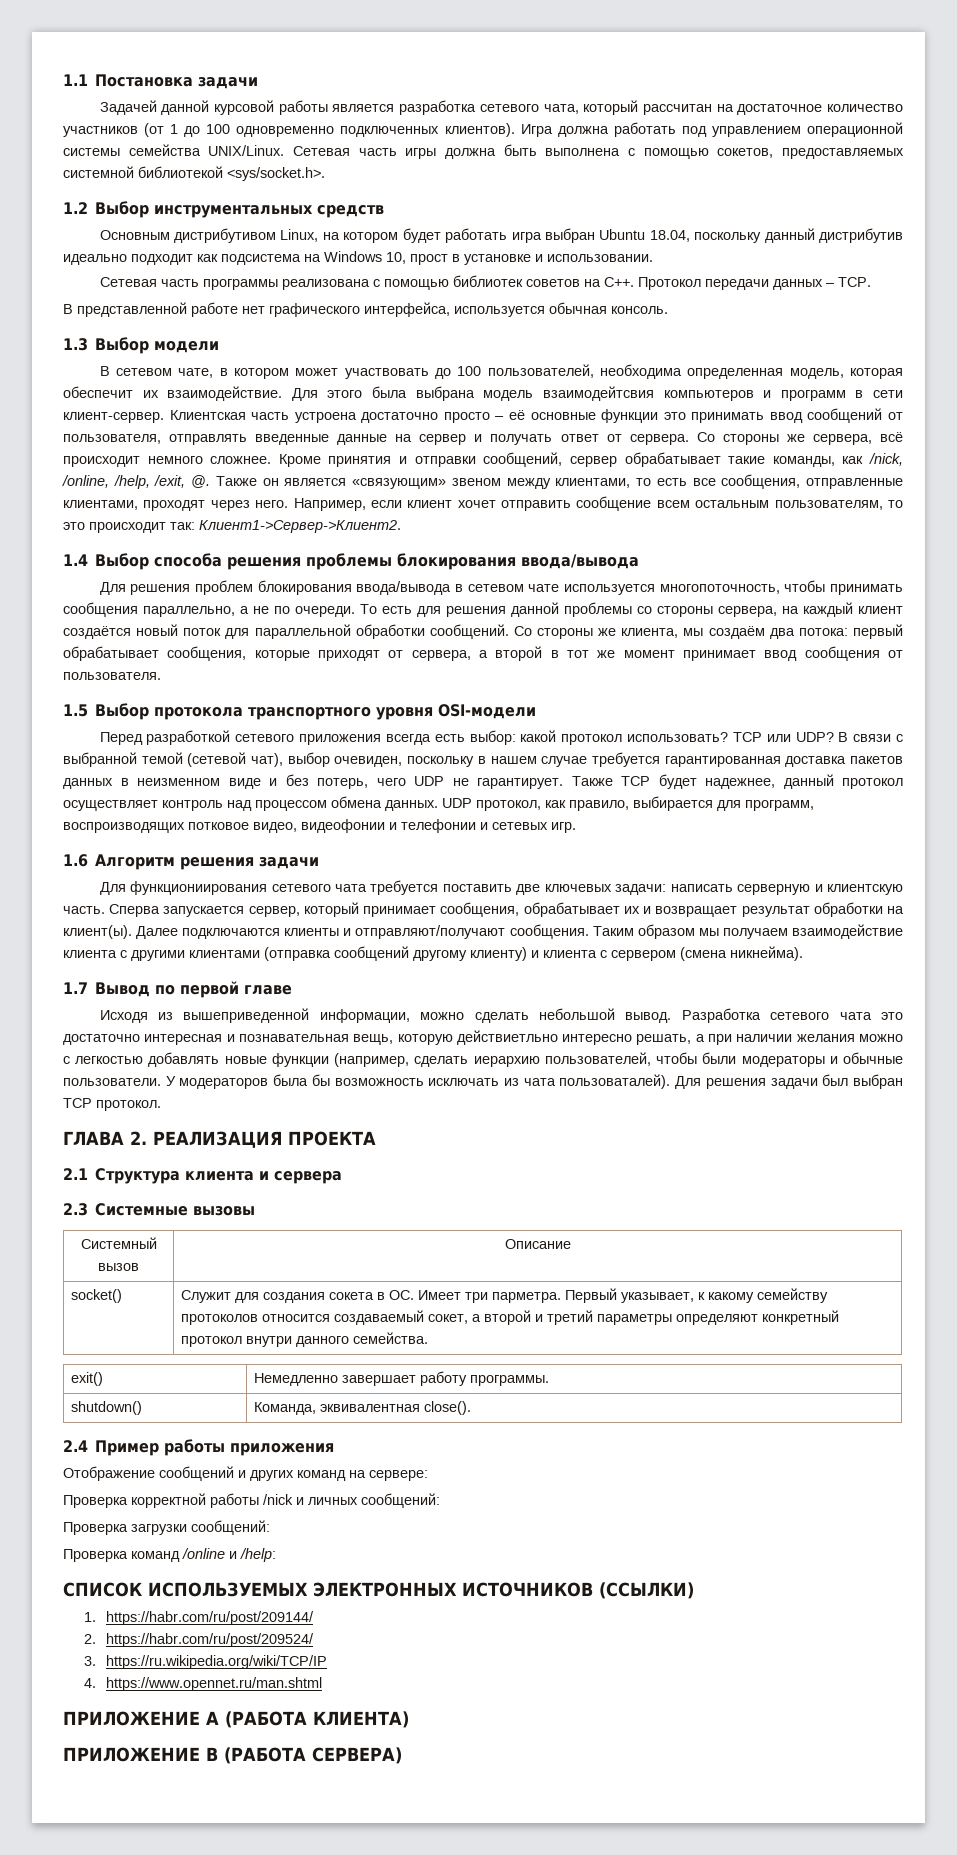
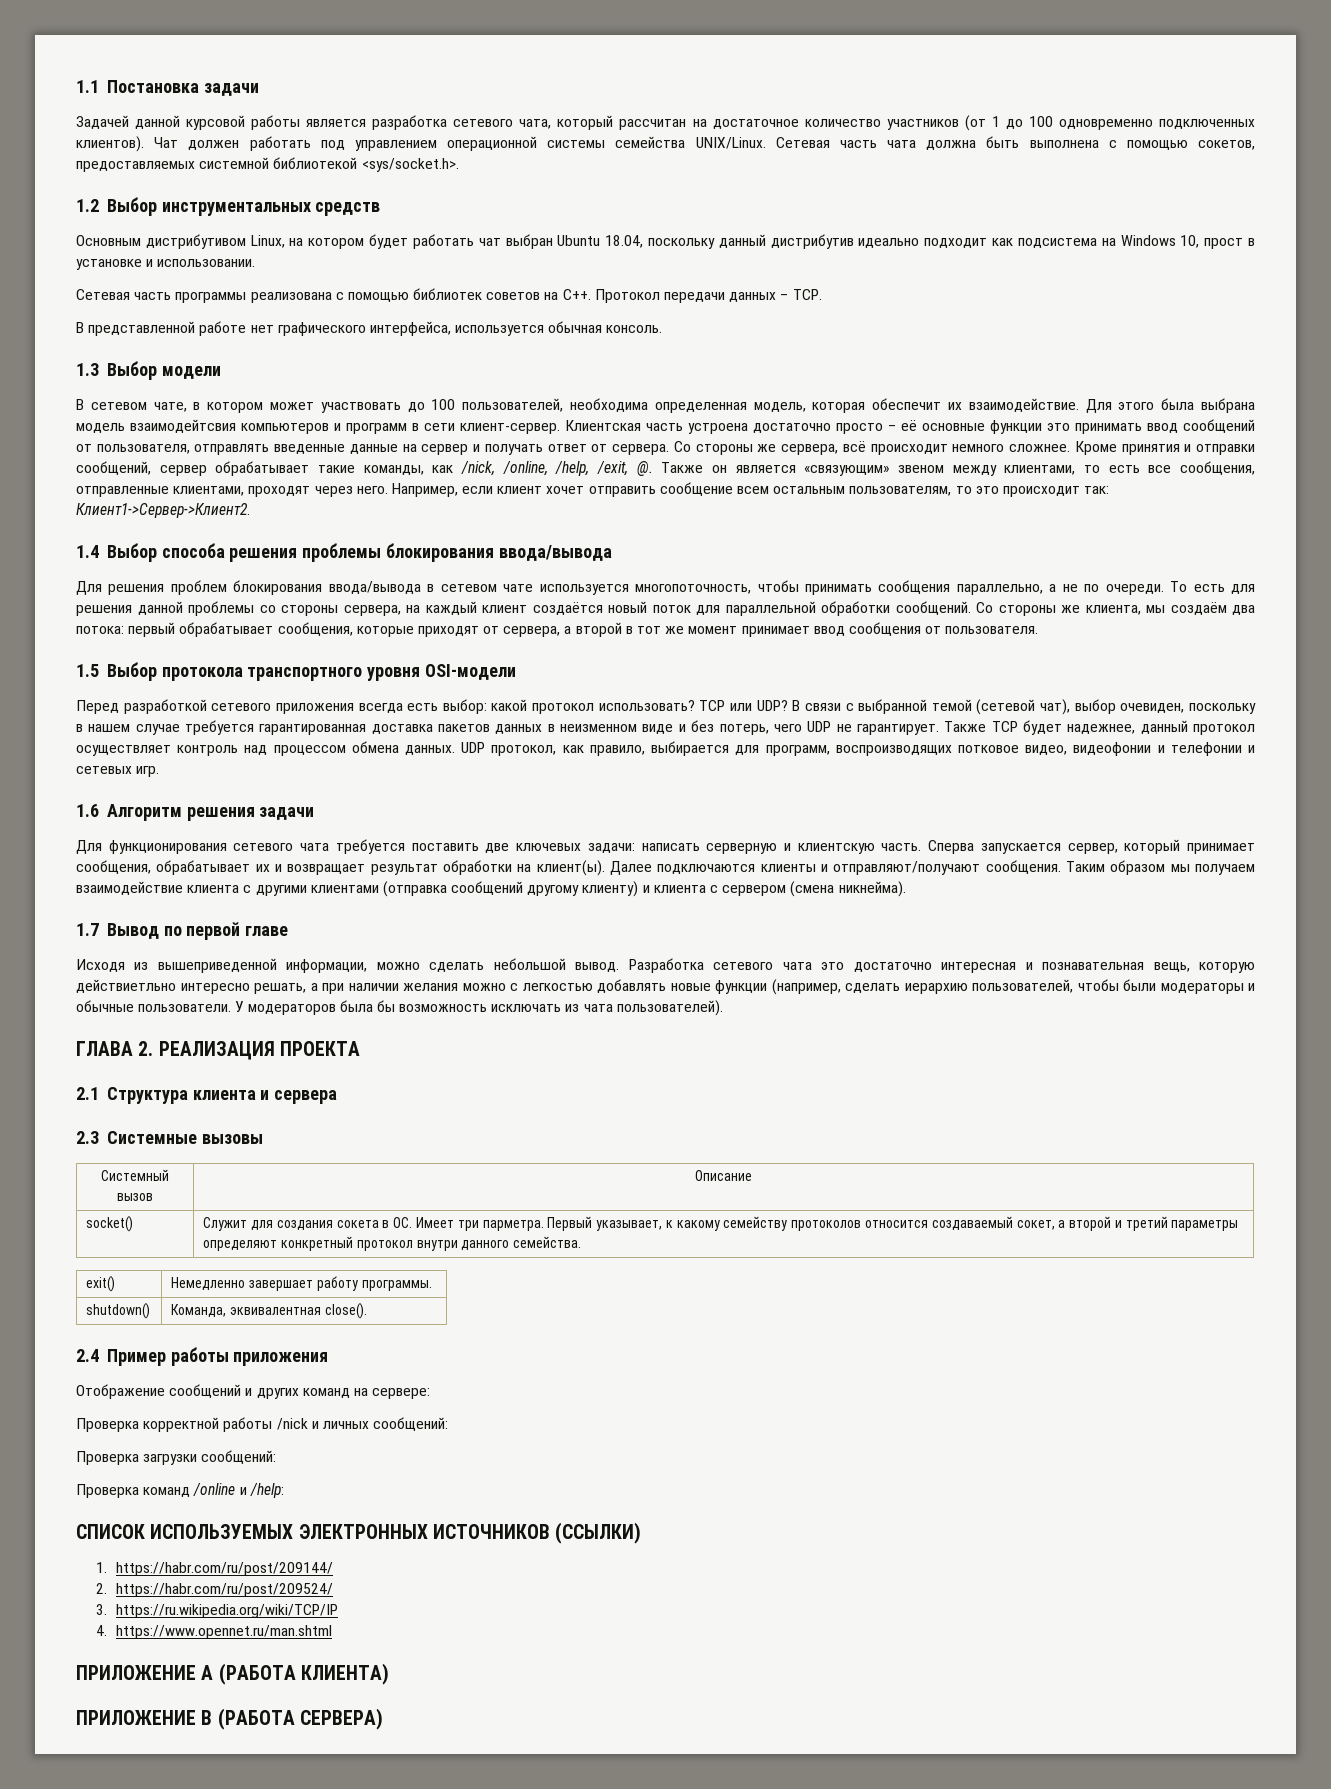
- Игра должна работать под управлением операционной системы семейства UNIX/Linux.
+ Чат должен работать под управлением операционной системы семейства UNIX/Linux.
- Сетевая часть игры должна быть выполнена с помощью сокетов, предоставляемых системной библиотекой <sys/socket.h>.
+ Сетевая часть чата должна быть выполнена с помощью сокетов, предоставляемых системной библиотекой <sys/socket.h>.
- Основным дистрибутивом Linux, на котором будет работать игра выбран Ubuntu 18.04, поскольку данный дистрибутив идеально подходит как подсистема на Windows 10, прост в установке и использовании.
+ Основным дистрибутивом Linux, на котором будет работать чат выбран Ubuntu 18.04, поскольку данный дистрибутив идеально подходит как подсистема на Windows 10, прост в установке и использовании.
- Для функциониирования сетевого чата требуется поставить две ключевых задачи: написать серверную и клиентскую часть.
+ Для функционирования сетевого чата требуется поставить две ключевых задачи: написать серверную и клиентскую часть.
- У модераторов была бы возможность исключать из чата пользоваталей). Для решения задачи был выбран TCP протокол.
+ У модераторов была бы возможность исключать из чата пользователей).

